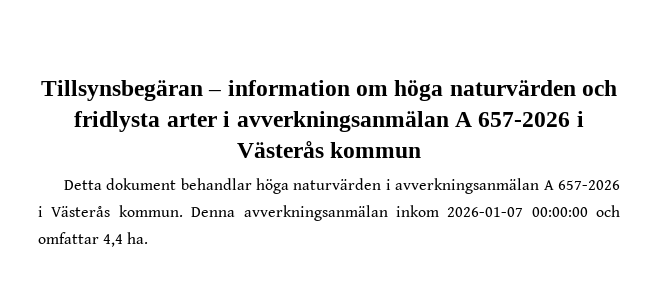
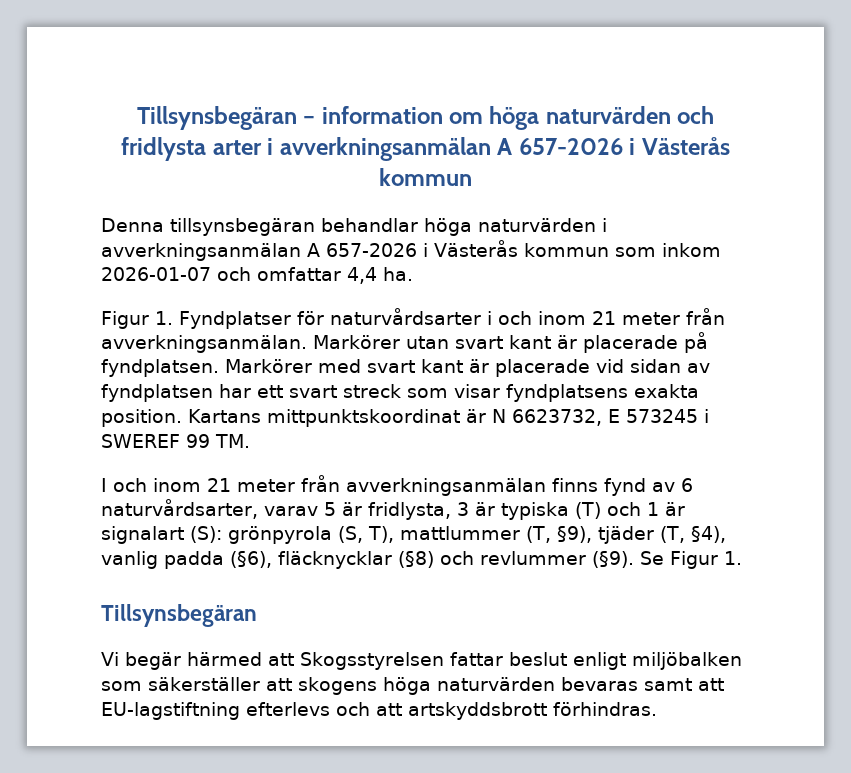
- Detta dokument behandlar höga naturvärden i avverkningsanmälan A 657-2026 i Västerås kommun. Denna avverkningsanmälan inkom 2026-01-07 00:00:00 och omfattar 4,4 ha.
+ Denna tillsynsbegäran behandlar höga naturvärden i avverkningsanmälan A 657-2026 i Västerås kommun som inkom 2026-01-07 och omfattar 4,4 ha.
+ Figur 1. Fyndplatser för naturvårdsarter i och inom 21 meter från avverkningsanmälan. Markörer utan svart kant är placerade på fyndplatsen. Markörer med svart kant är placerade vid sidan av fyndplatsen har ett svart streck som visar fyndplatsens exakta position. Kartans mittpunktskoordinat är N 6623732, E 573245 i SWEREF 99 TM.
+ I och inom 21 meter från avverkningsanmälan finns fynd av 6 naturvårdsarter, varav 5 är fridlysta, 3 är typiska (T) och 1 är signalart (S): grönpyrola (S, T), mattlummer (T, §9), tjäder (T, §4), vanlig padda (§6), fläcknycklar (§8) och revlummer (§9). Se Figur 1.
+ Tillsynsbegäran
+ Vi begär härmed att Skogsstyrelsen fattar beslut enligt miljöbalken som säkerställer att skogens höga naturvärden bevaras samt att EU-lagstiftning efterlevs och att artskyddsbrott förhindras.

